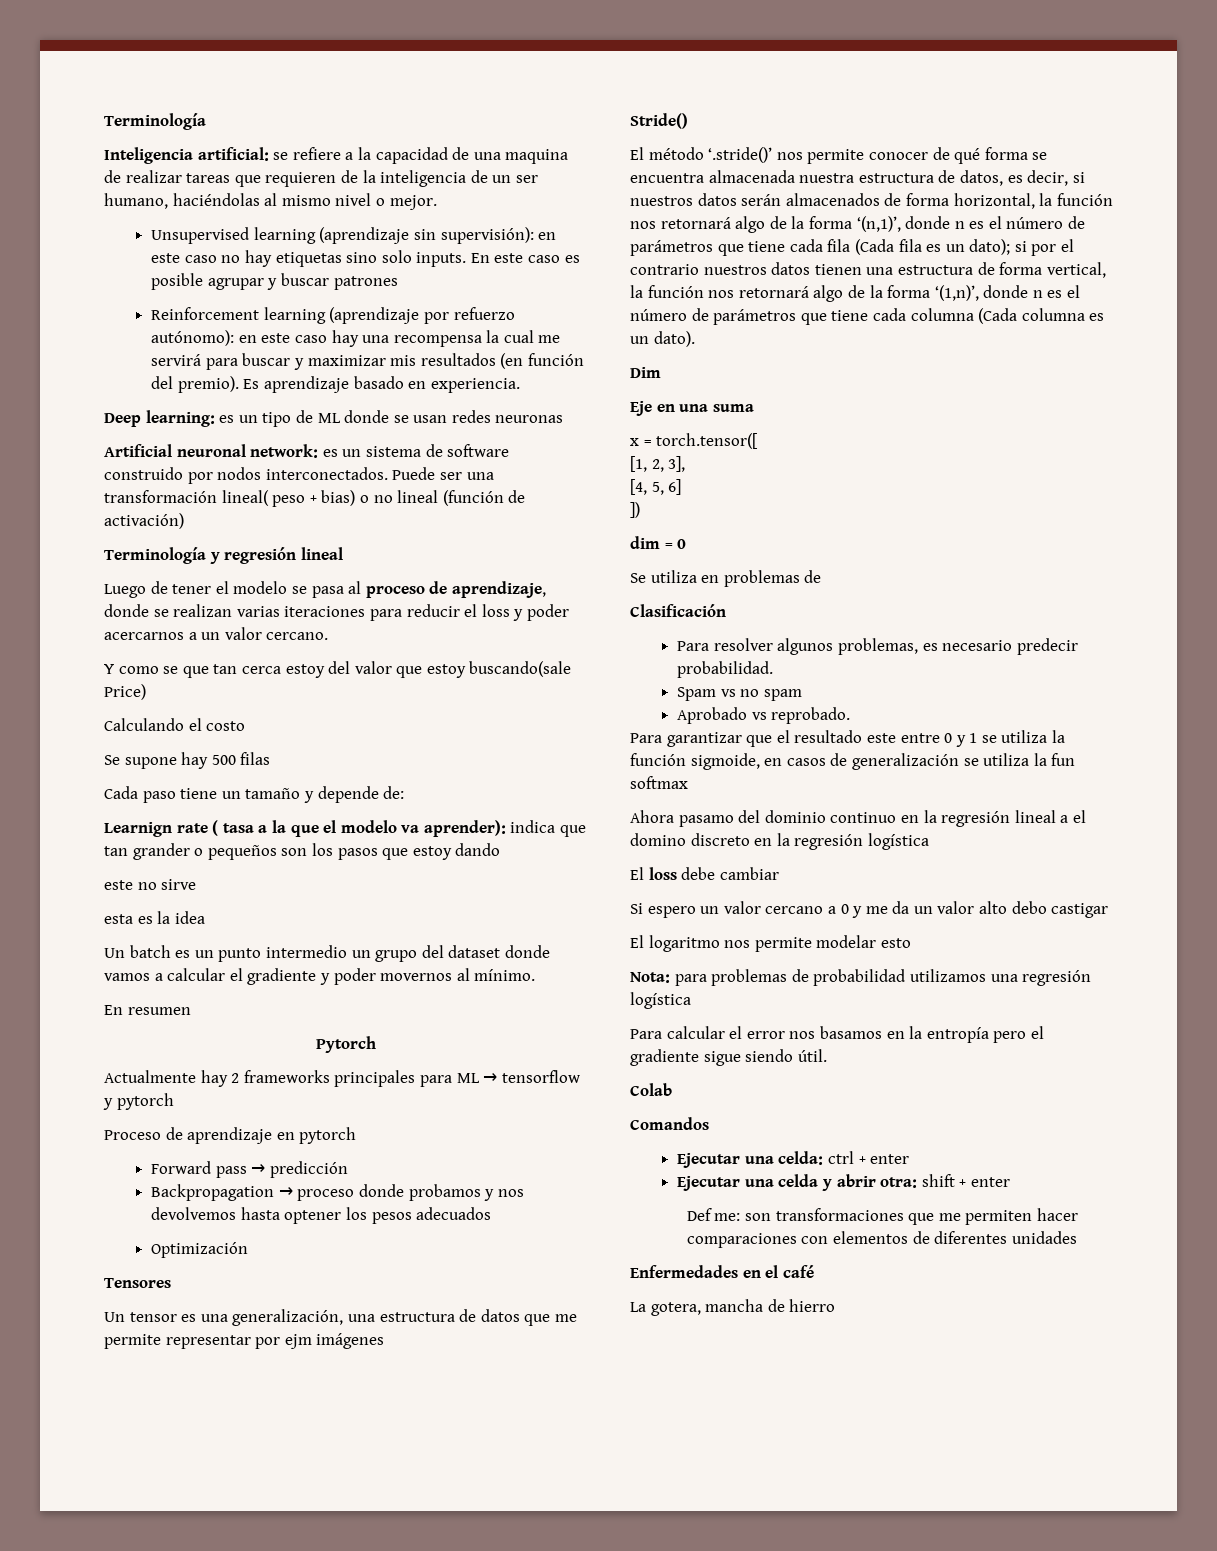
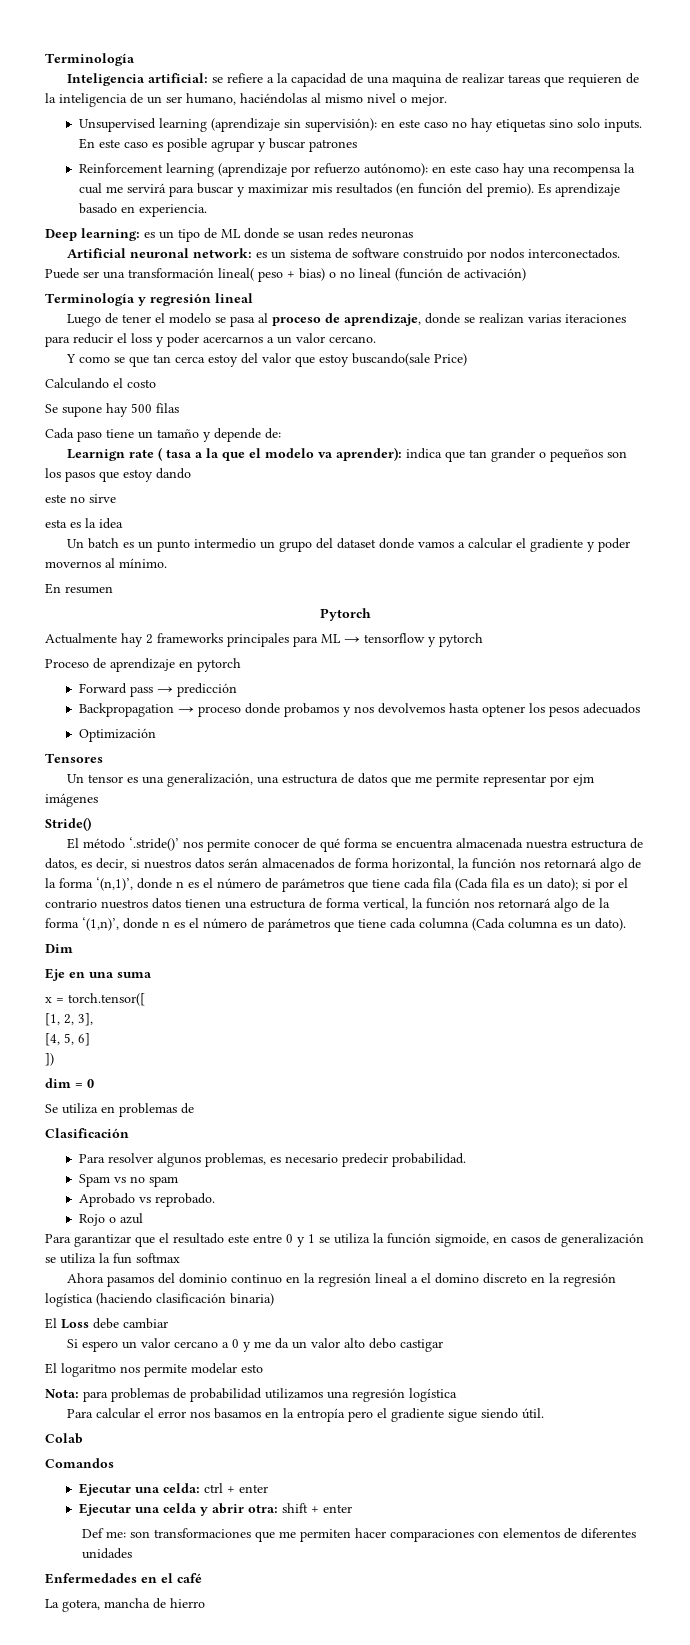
+ Rojo o azul
- Ahora pasamo del dominio continuo en la regresión lineal a el domino discreto en la regresión logística
- El loss debe cambiar
+ Ahora pasamos del dominio continuo en la regresión lineal a el domino discreto en la regresión logística (haciendo clasificación binaria)
+ El Loss debe cambiar

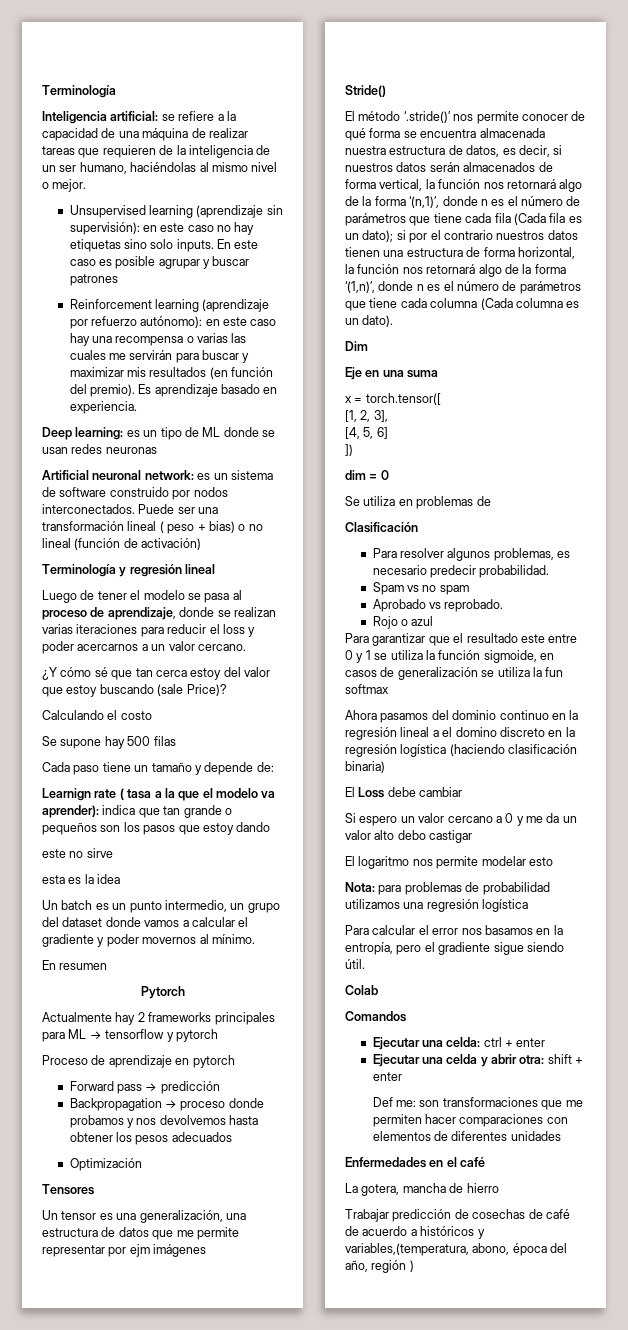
- Inteligencia artificial: se refiere a la capacidad de una maquina de realizar tareas que requieren de la inteligencia de un ser humano, haciéndolas al mismo nivel o mejor.
+ Inteligencia artificial: se refiere a la capacidad de una máquina de realizar tareas que requieren de la inteligencia de un ser humano, haciéndolas al mismo nivel o mejor.
- Reinforcement learning (aprendizaje por refuerzo autónomo): en este caso hay una recompensa la cual me servirá para buscar y maximizar mis resultados (en función del premio).
+ Reinforcement learning (aprendizaje por refuerzo autónomo): en este caso hay una recompensa o varias las cuales me servirán para buscar y maximizar mis resultados (en función del premio).
- Puede ser una transformación lineal( peso + bias) o no lineal (función de activación)
+ Puede ser una transformación lineal ( peso + bias) o no lineal (función de activación)
- Y como se que tan cerca estoy del valor que estoy buscando(sale Price)
+ ¿Y cómo sé que tan cerca estoy del valor que estoy buscando (sale Price)?
- Learnign rate ( tasa a la que el modelo va aprender): indica que tan grander o pequeños son los pasos que estoy dando
+ Learnign rate ( tasa a la que el modelo va aprender): indica que tan grande o pequeños son los pasos que estoy dando
- Un batch es un punto intermedio un grupo del dataset donde vamos a calcular el gradiente y poder movernos al mínimo.
+ Un batch es un punto intermedio, un grupo del dataset donde vamos a calcular el gradiente y poder movernos al mínimo.
- Backpropagation → proceso donde probamos y nos devolvemos hasta optener los pesos adecuados
+ Backpropagation → proceso donde probamos y nos devolvemos hasta obtener los pesos adecuados
- El método ‘.stride()’ nos permite conocer de qué forma se encuentra almacenada nuestra estructura de datos, es decir, si nuestros datos serán almacenados de forma horizontal, la función nos retornará algo de la forma ‘(n,1)’, donde n es el número de parámetros que tiene cada fila (Cada fila es un dato);
+ El método ‘.stride()’ nos permite conocer de qué forma se encuentra almacenada nuestra estructura de datos, es decir, si nuestros datos serán almacenados de forma vertical, la función nos retornará algo de la forma ‘(n,1)’, donde n es el número de parámetros que tiene cada fila (Cada fila es un dato);
- si por el contrario nuestros datos tienen una estructura de forma vertical, la función nos retornará algo de la forma ‘(1,n)’, donde n es el número de parámetros que tiene cada columna (Cada columna es un dato).
+ si por el contrario nuestros datos tienen una estructura de forma horizontal, la función nos retornará algo de la forma ‘(1,n)’, donde n es el número de parámetros que tiene cada columna (Cada columna es un dato).
- Para calcular el error nos basamos en la entropía pero el gradiente sigue siendo útil.
+ Para calcular el error nos basamos en la entropía, pero el gradiente sigue siendo útil.
+ Trabajar predicción de cosechas de café de acuerdo a históricos y variables,(temperatura, abono, época del año, región )

